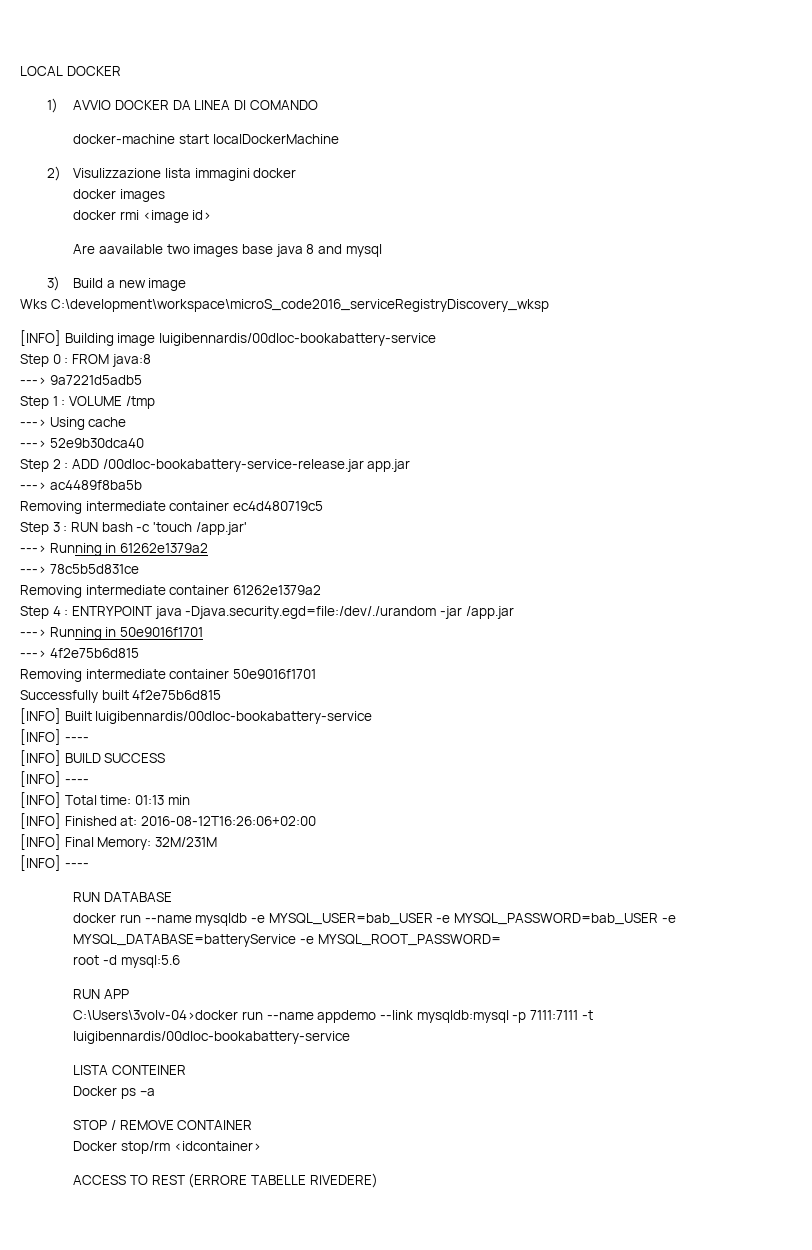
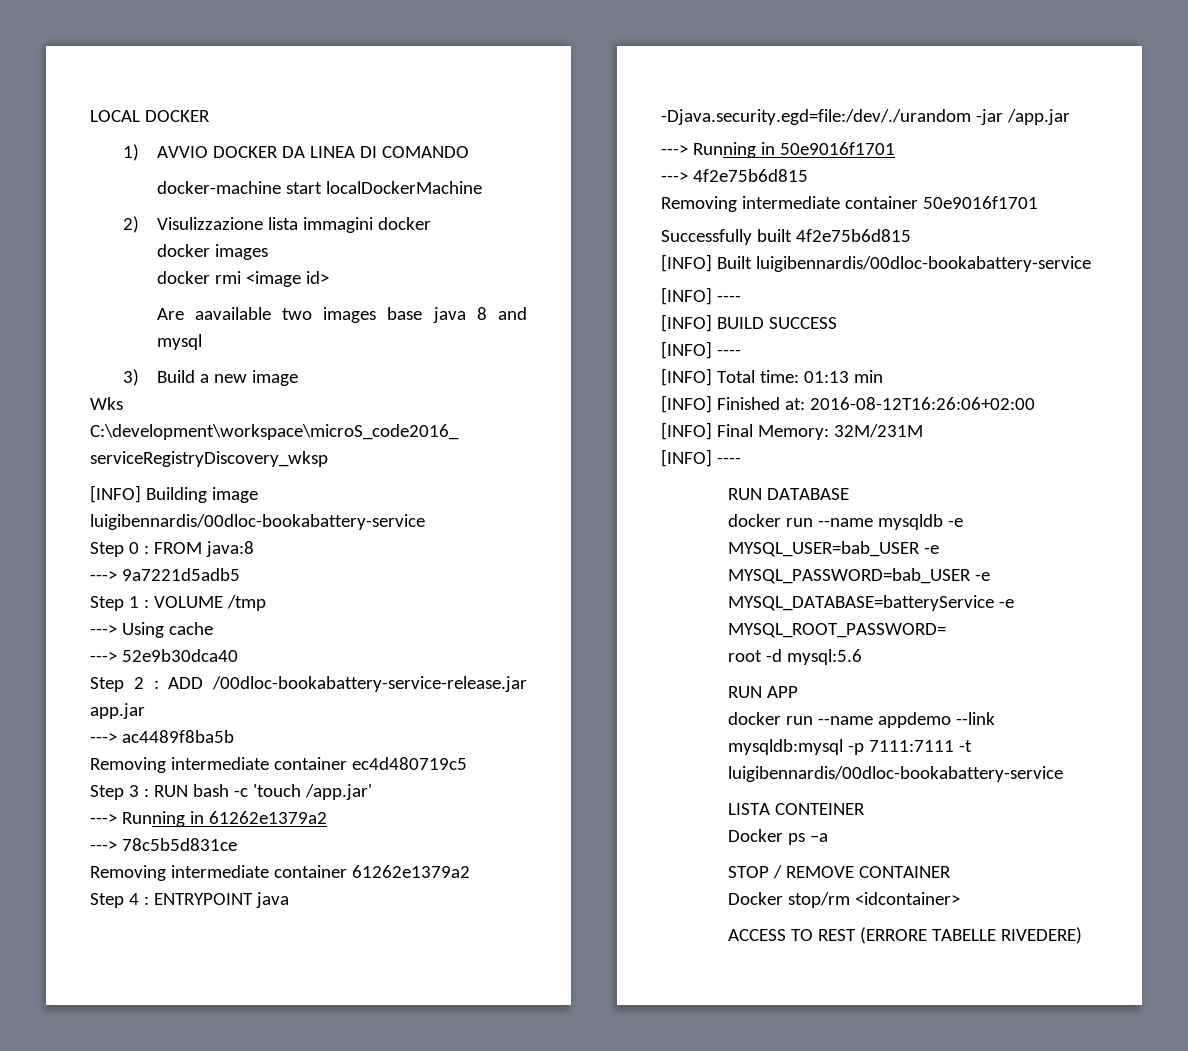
- C:\Users\3volv-04>docker run --name appdemo --link mysqldb:mysql -p 7111:7111 -t luigibennardis/00dloc-bookabattery-service
+ docker run --name appdemo --link mysqldb:mysql -p 7111:7111 -t luigibennardis/00dloc-bookabattery-service

